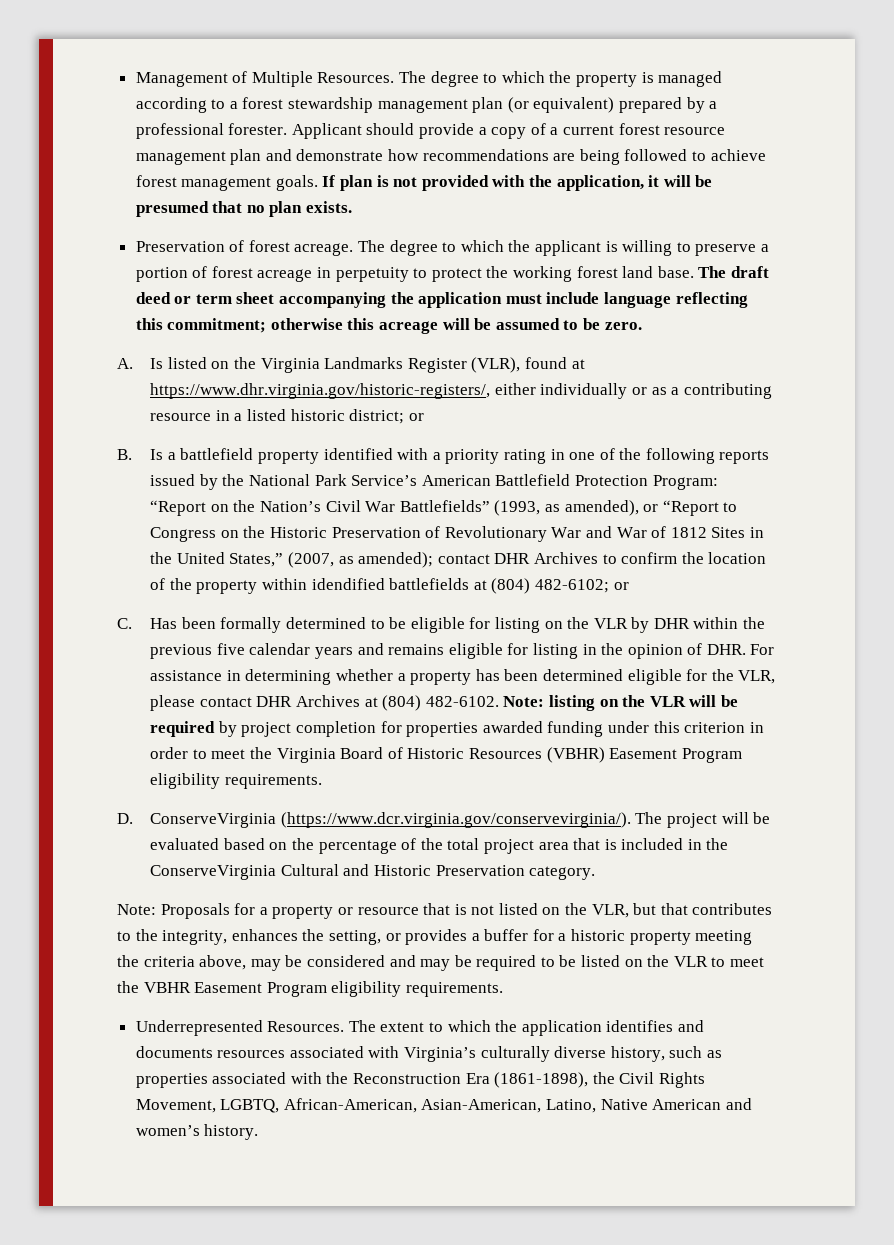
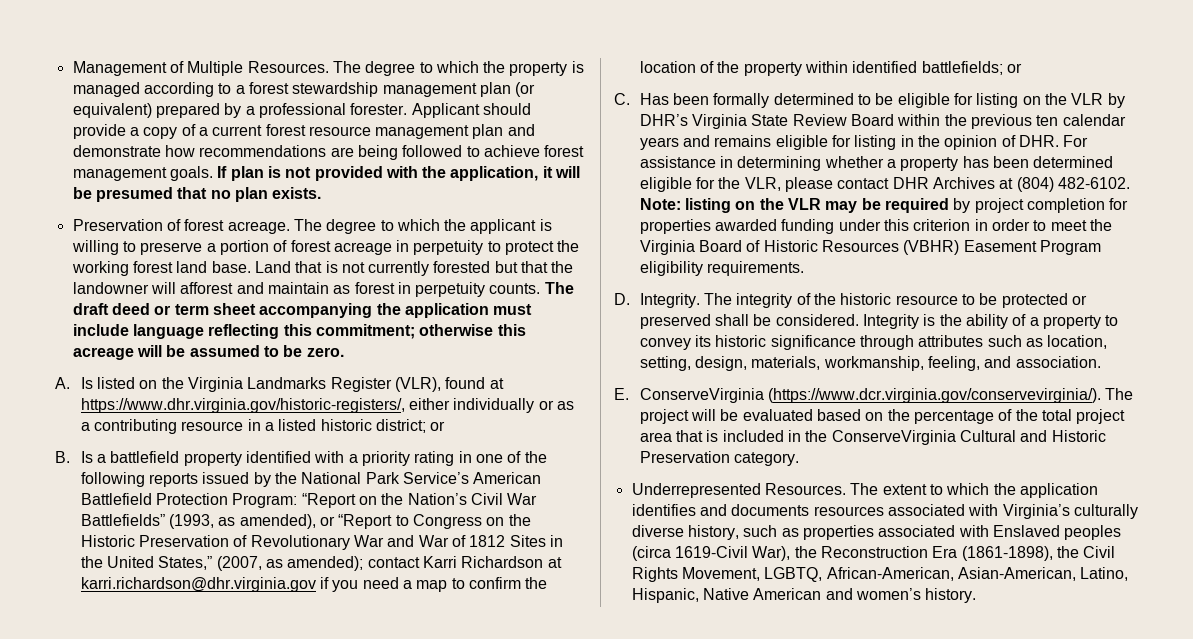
+ Land that is not currently forested but that the landowner will afforest and maintain as forest in perpetuity counts.
- contact DHR Archives to confirm the location of the property within idendified battlefields at (804) 482-6102;
+ contact Karri Richardson at karri.richardson@dhr.virginia.gov if you need a map to confirm the location of the property within identified battlefields;
- C. Has been formally determined to be eligible for listing on the VLR by DHR within the previous five calendar years and remains eligible for listing in the opinion of DHR. For assistance in determining whether a property has been determined eligible for the VLR, please contact DHR Archives at (804) 482-6102.
+ C. Has been formally determined to be eligible for listing on the VLR by DHR’s Virginia State Review Board within the previous ten calendar years and remains eligible for listing in the opinion of DHR. For assistance in determining whether a property has been determined eligible for the VLR, please contact DHR Archives at (804) 482-6102.
- Note: listing on the VLR will be required by project completion for properties awarded funding under this criterion in order to meet the Virginia Board of Historic Resources (VBHR) Easement Program eligibility requirements.
+ Note: listing on the VLR may be required by project completion for properties awarded funding under this criterion in order to meet the Virginia Board of Historic Resources (VBHR) Easement Program eligibility requirements.
- D. ConserveVirginia (https://www.dcr.virginia.gov/conservevirginia/). The project will be evaluated based on the percentage of the total project area that is included in the ConserveVirginia Cultural and Historic Preservation category.
+ D. Integrity. The integrity of the historic resource to be protected or preserved shall be considered. Integrity is the ability of a property to convey its historic significance through attributes such as location, setting, design, materials, workmanship, feeling, and association.
+ E. ConserveVirginia (https://www.dcr.virginia.gov/conservevirginia/). The project will be evaluated based on the percentage of the total project area that is included in the ConserveVirginia Cultural and Historic Preservation category.
- Note: Proposals for a property or resource that is not listed on the VLR, but that contributes to the integrity, enhances the setting, or provides a buffer for a historic property meeting the criteria above, may be considered and may be required to be listed on the VLR to meet the VBHR Easement Program eligibility requirements.
- The extent to which the application identifies and documents resources associated with Virginia’s culturally diverse history, such as properties associated with the Reconstruction Era (1861-1898), the Civil Rights Movement, LGBTQ, African-American, Asian-American, Latino, Native American and women’s history.
+ The extent to which the application identifies and documents resources associated with Virginia’s culturally diverse history, such as properties associated with Enslaved peoples (circa 1619-Civil War), the Reconstruction Era (1861-1898), the Civil Rights Movement, LGBTQ, African-American, Asian-American, Latino, Hispanic, Native American and women’s history.

